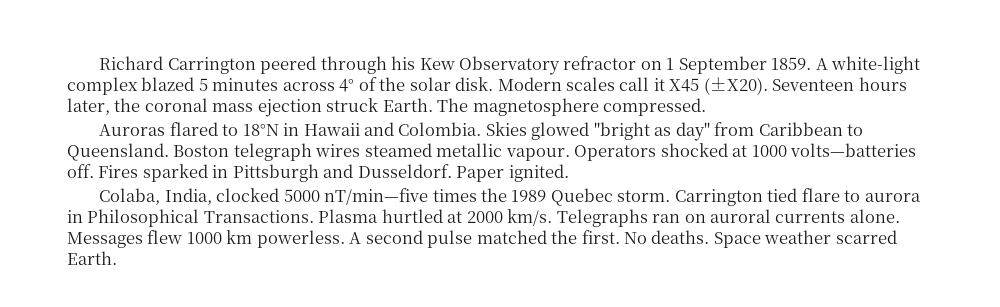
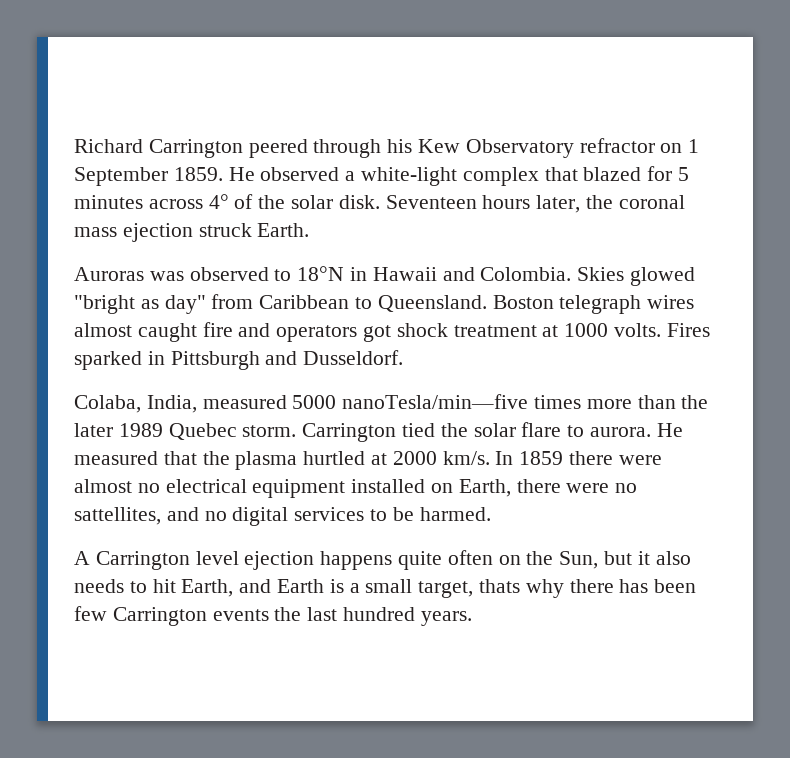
- A white-light complex blazed 5 minutes across 4° of the solar disk.
+ He observed a white-light complex that blazed for 5 minutes across 4° of the solar disk.
- Modern scales call it X45 (±X20).
- The magnetosphere compressed.
- Auroras flared to 18°N in Hawaii and Colombia.
+ Auroras was observed to 18°N in Hawaii and Colombia.
- Boston telegraph wires steamed metallic vapour. Operators shocked at 1000 volts—batteries off.
+ Boston telegraph wires almost caught fire and operators got shock treatment at 1000 volts.
- Paper ignited.
- Colaba, India, clocked 5000 nT/min—five times the 1989 Quebec storm.
+ Colaba, India, measured 5000 nanoTesla/min—five times more than the later 1989 Quebec storm.
- Carrington tied flare to aurora in Philosophical Transactions. Plasma hurtled at 2000 km/s. Telegraphs ran on auroral currents alone. Messages flew 1000 km powerless. A second pulse matched the first. No deaths. Space weather scarred Earth.
+ Carrington tied the solar flare to aurora. He measured that the plasma hurtled at 2000 km/s. In 1859 there were almost no electrical equipment installed on Earth, there were no sattellites, and no digital services to be harmed.
+ A Carrington level ejection happens quite often on the Sun, but it also needs to hit Earth, and Earth is a small target, thats why there has been few Carrington events the last hundred years.

